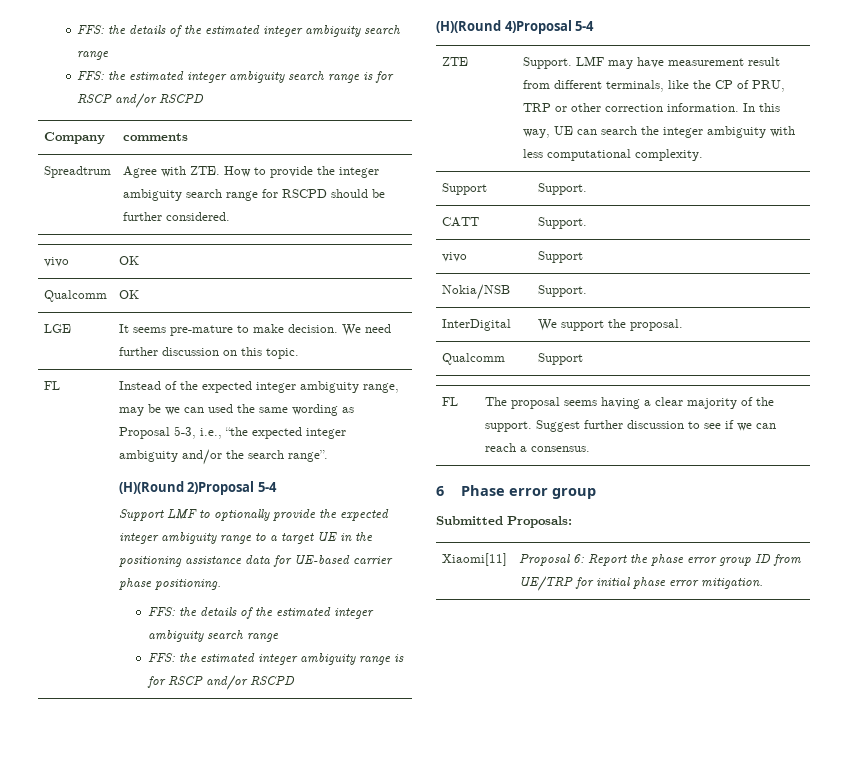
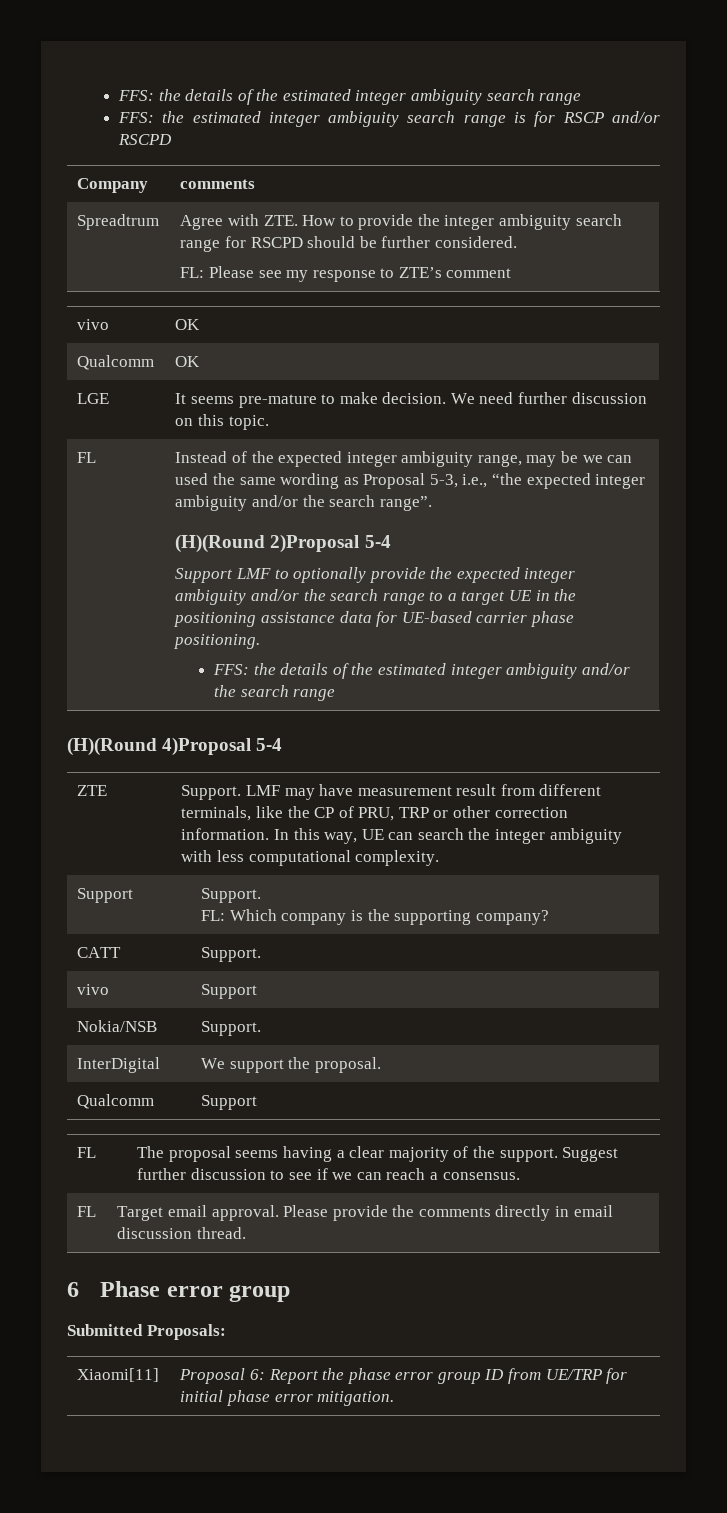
  Spreadtrum | Agree with ZTE. How to provide the integer ambiguity search range for RSCPD should be further considered.
+ FL: Please see my response to ZTE’s comment
- Support LMF to optionally provide the expected integer ambiguity range to a target UE in the positioning assistance data for UE-based carrier phase positioning.
- FFS: the details of the estimated integer ambiguity search range
- FFS: the estimated integer ambiguity range is for RSCP and/or RSCPD
+ Support LMF to optionally provide the expected integer ambiguity and/or the search range to a target UE in the positioning assistance data for UE-based carrier phase positioning.
+ FFS: the details of the estimated integer ambiguity and/or the search range
  Support | Support.
+ FL: Which company is the supporting company?
+ FL | Target email approval. Please provide the comments directly in email discussion thread.

